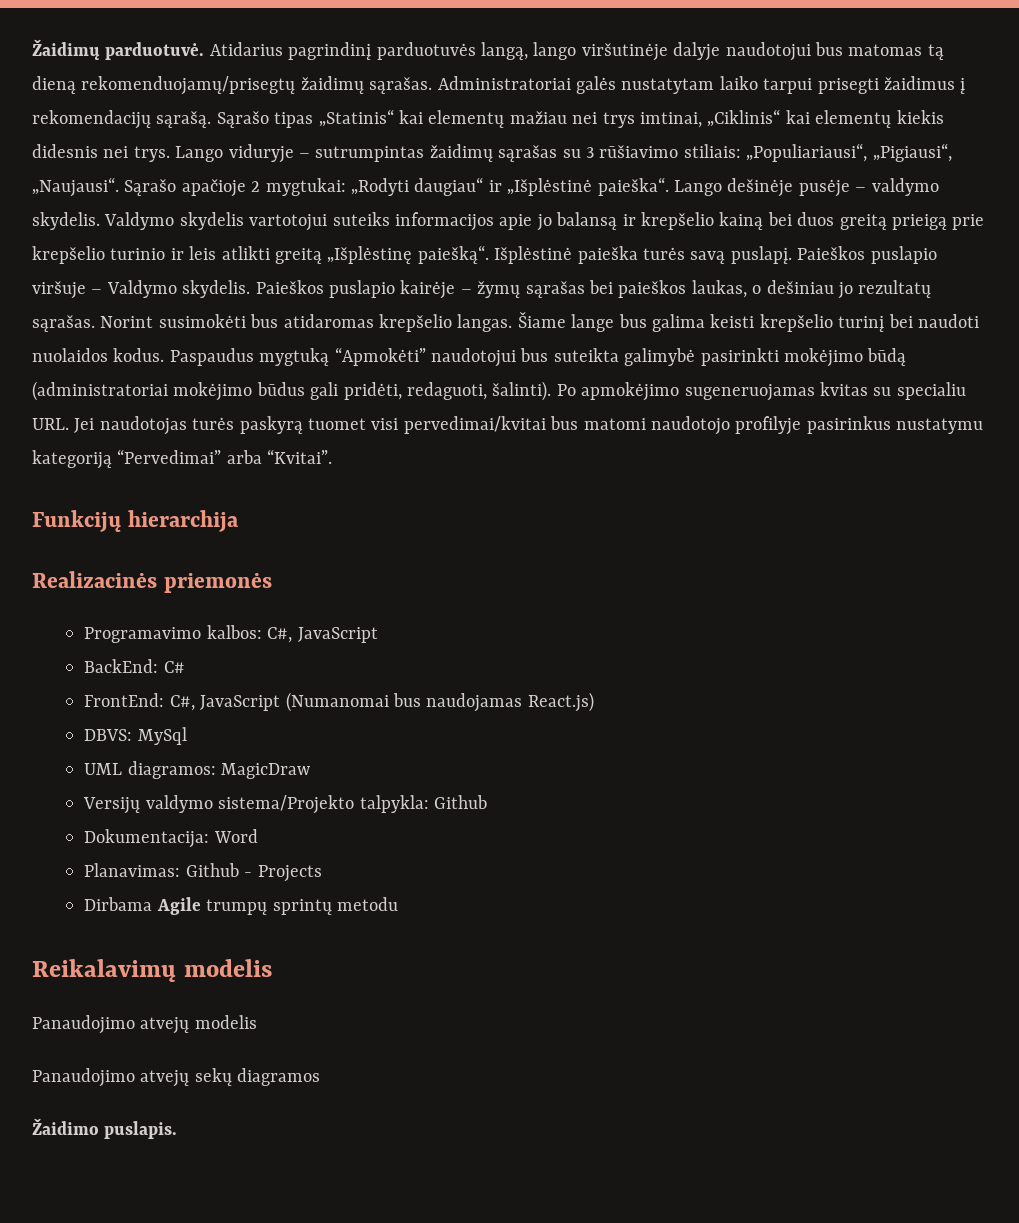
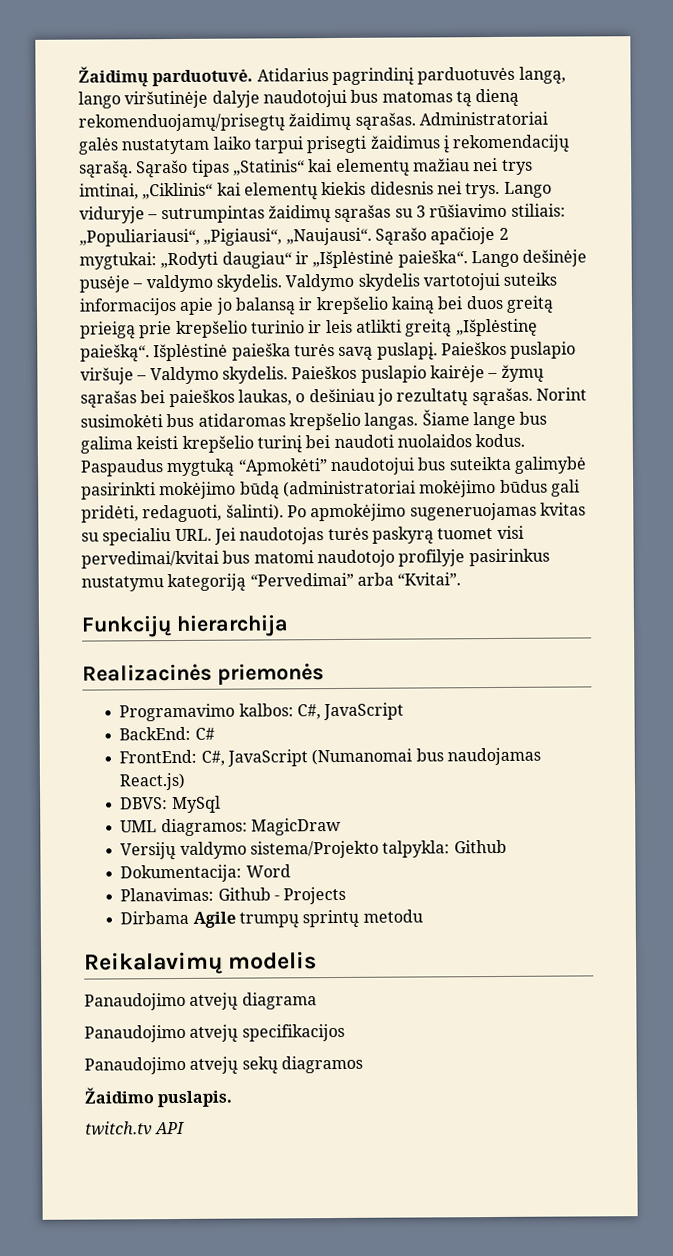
- Panaudojimo atvejų modelis
+ Panaudojimo atvejų diagrama
+ Panaudojimo atvejų specifikacijos
+ twitch.tv API

